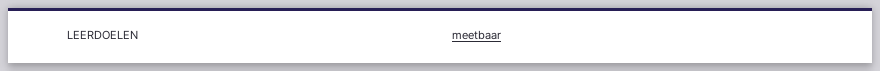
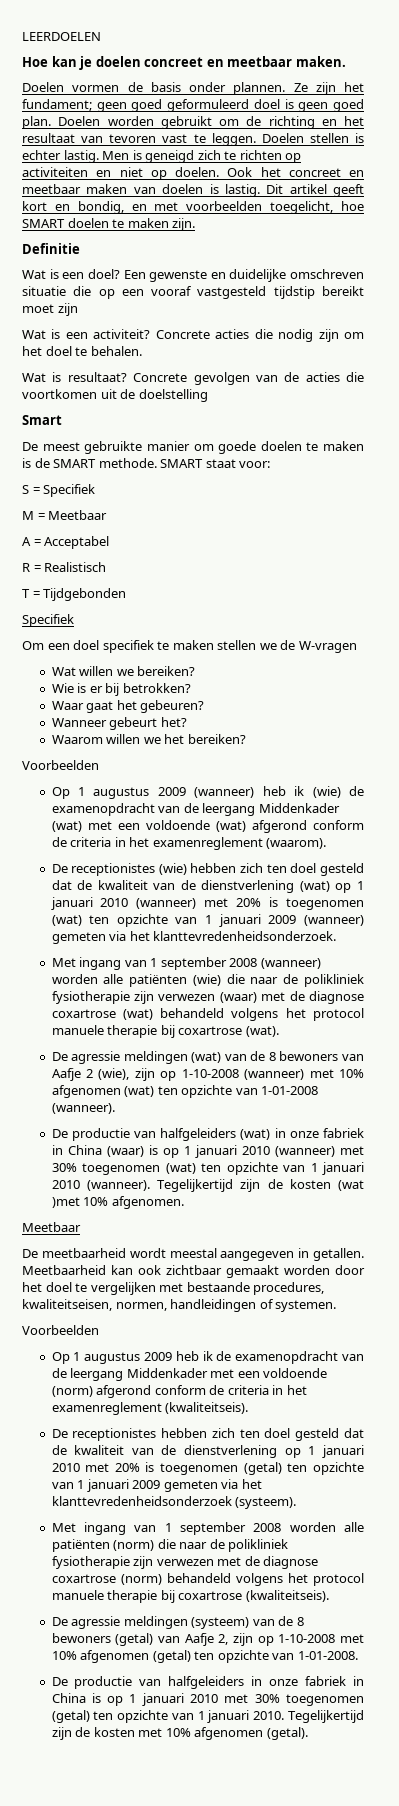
- meetbaar
+ Hoe kan je doelen concreet en meetbaar maken.
+ Doelen vormen de basis onder plannen. Ze zijn het fundament; geen goed geformuleerd doel is geen goed plan. Doelen worden gebruikt om de richting en het resultaat van tevoren vast te leggen. Doelen stellen is echter lastig. Men is geneigd zich te richten op activiteiten en niet op doelen. Ook het concreet en meetbaar maken van doelen is lastig. Dit artikel geeft kort en bondig, en met voorbeelden toegelicht, hoe SMART doelen te maken zijn.
+ Definitie
+ Wat is een doel? Een gewenste en duidelijke omschreven situatie die op een vooraf vastgesteld tijdstip bereikt moet zijn
+ Wat is een activiteit? Concrete acties die nodig zijn om het doel te behalen.
+ Wat is resultaat? Concrete gevolgen van de acties die voortkomen uit de doelstelling
+ Smart
+ De meest gebruikte manier om goede doelen te maken is de SMART methode. SMART staat voor:
+ S = Specifiek
+ M = Meetbaar
+ A = Acceptabel
+ R = Realistisch
+ T = Tijdgebonden
+ Specifiek
+ Om een doel specifiek te maken stellen we de W-vragen
+ Wat willen we bereiken?
+ Wie is er bij betrokken?
+ Waar gaat het gebeuren?
+ Wanneer gebeurt het?
+ Waarom willen we het bereiken?
+ Voorbeelden
+ Op 1 augustus 2009 (wanneer) heb ik (wie) de examenopdracht van de leergang Middenkader (wat) met een voldoende (wat) afgerond conform de criteria in het examenreglement (waarom).
+ De receptionistes (wie) hebben zich ten doel gesteld dat de kwaliteit van de dienstverlening (wat) op 1 januari 2010 (wanneer) met 20% is toegenomen (wat) ten opzichte van 1 januari 2009 (wanneer) gemeten via het klanttevredenheidsonderzoek.
+ Met ingang van 1 september 2008 (wanneer) worden alle patiënten (wie) die naar de polikliniek fysiotherapie zijn verwezen (waar) met de diagnose coxartrose (wat) behandeld volgens het protocol manuele therapie bij coxartrose (wat).
+ De agressie meldingen (wat) van de 8 bewoners van Aafje 2 (wie), zijn op 1-10-2008 (wanneer) met 10% afgenomen (wat) ten opzichte van 1-01-2008 (wanneer).
+ De productie van halfgeleiders (wat) in onze fabriek in China (waar) is op 1 januari 2010 (wanneer) met 30% toegenomen (wat) ten opzichte van 1 januari 2010 (wanneer). Tegelijkertijd zijn de kosten (wat )met 10% afgenomen.
+ Meetbaar
+ De meetbaarheid wordt meestal aangegeven in getallen. Meetbaarheid kan ook zichtbaar gemaakt worden door het doel te vergelijken met bestaande procedures, kwaliteitseisen, normen, handleidingen of systemen.
+ Voorbeelden
+ Op 1 augustus 2009 heb ik de examenopdracht van de leergang Middenkader met een voldoende (norm) afgerond conform de criteria in het examenreglement (kwaliteitseis).
+ De receptionistes hebben zich ten doel gesteld dat de kwaliteit van de dienstverlening op 1 januari 2010 met 20% is toegenomen (getal) ten opzichte van 1 januari 2009 gemeten via het klanttevredenheidsonderzoek (systeem).
+ Met ingang van 1 september 2008 worden alle patiënten (norm) die naar de polikliniek fysiotherapie zijn verwezen met de diagnose coxartrose (norm) behandeld volgens het protocol manuele therapie bij coxartrose (kwaliteitseis).
+ De agressie meldingen (systeem) van de 8 bewoners (getal) van Aafje 2, zijn op 1-10-2008 met 10% afgenomen (getal) ten opzichte van 1-01-2008.
+ De productie van halfgeleiders in onze fabriek in China is op 1 januari 2010 met 30% toegenomen (getal) ten opzichte van 1 januari 2010. Tegelijkertijd zijn de kosten met 10% afgenomen (getal).

